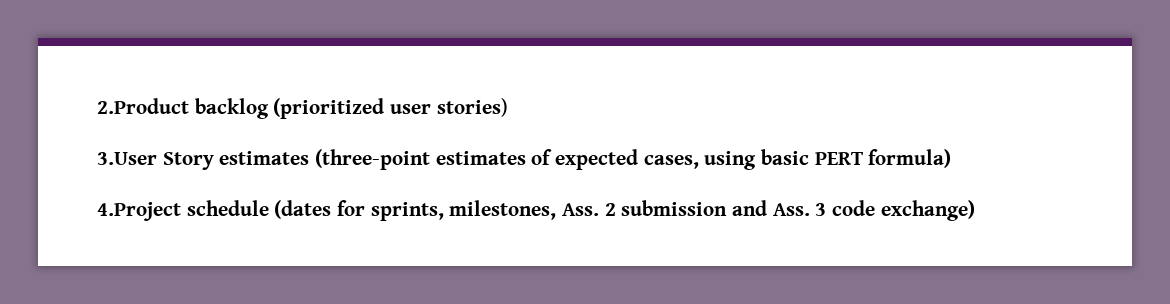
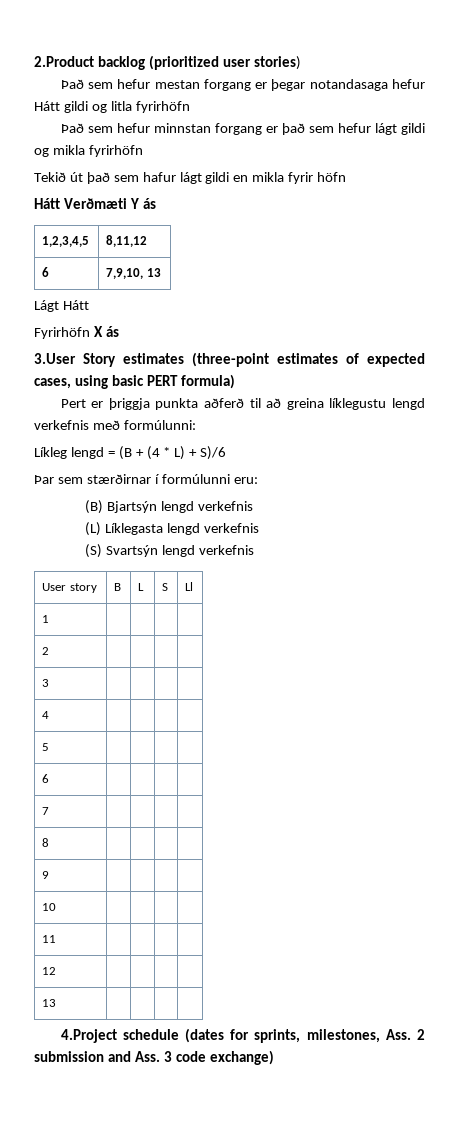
+ Það sem hefur mestan forgang er þegar notandasaga hefur Hátt gildi og litla fyrirhöfn
+ Það sem hefur minnstan forgang er það sem hefur lágt gildi og mikla fyrirhöfn
+ Tekið út það sem hafur lágt gildi en mikla fyrir höfn
+ Hátt Verðmæti Y ás
+ 1,2,3,4,5 | 8,11,12
+ 6 | 7,9,10, 13
+ Lágt Hátt
+ Fyrirhöfn X ás
+ Pert er þriggja punkta aðferð til að greina líklegustu lengd verkefnis með formúlunni:
+ Líkleg lengd = (B + (4 * L) + S)/6
+ Þar sem stærðirnar í formúlunni eru:
+ (B) Bjartsýn lengd verkefnis
+ (L) Líklegasta lengd verkefnis
+ (S) Svartsýn lengd verkefnis
+ User story | B | L | S | Ll
+ 1 | | | |
+ 2 | | | |
+ 3 | | | |
+ 4 | | | |
+ 5 | | | |
+ 6 | | | |
+ 7 | | | |
+ 8 | | | |
+ 9 | | | |
+ 10 | | | |
+ 11 | | | |
+ 12 | | | |
+ 13 | | | |

